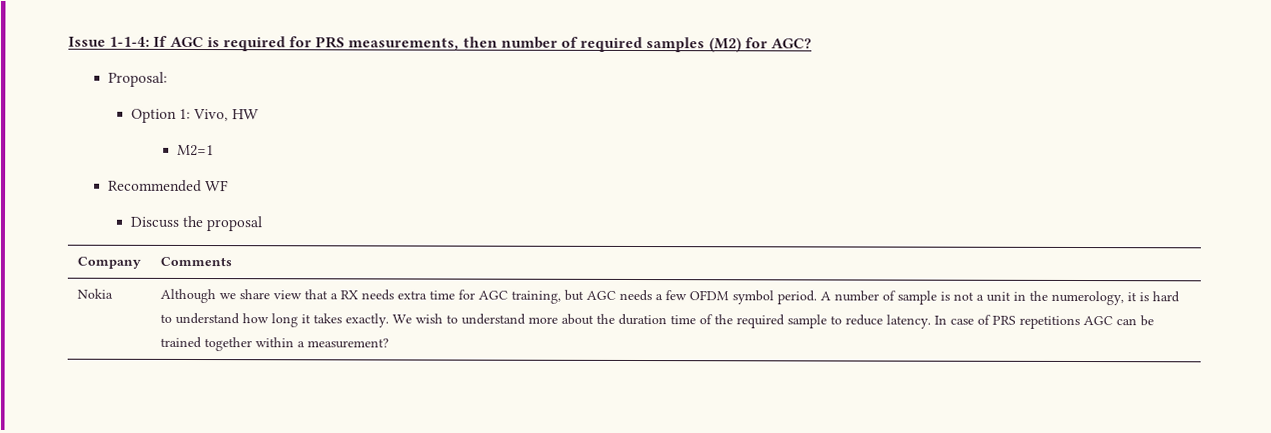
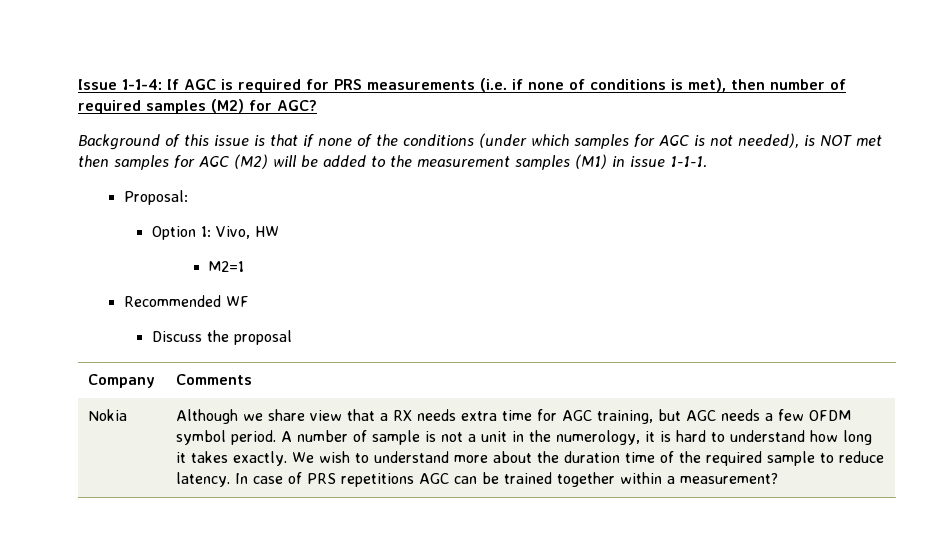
- Issue 1-1-4: If AGC is required for PRS measurements, then number of required samples (M2) for AGC?
+ Issue 1-1-4: If AGC is required for PRS measurements (i.e. if none of conditions is met), then number of required samples (M2) for AGC?
+ Background of this issue is that if none of the conditions (under which samples for AGC is not needed), is NOT met then samples for AGC (M2) will be added to the measurement samples (M1) in issue 1-1-1.

